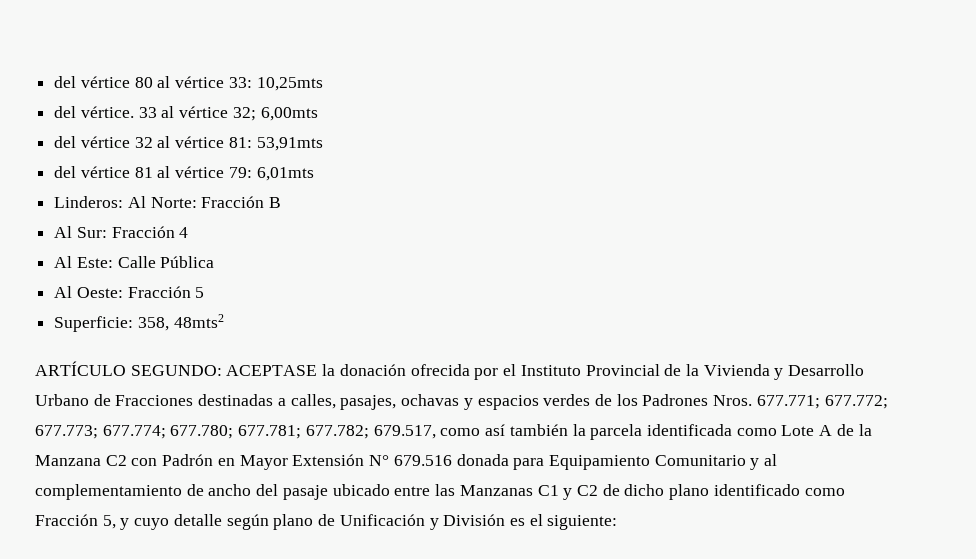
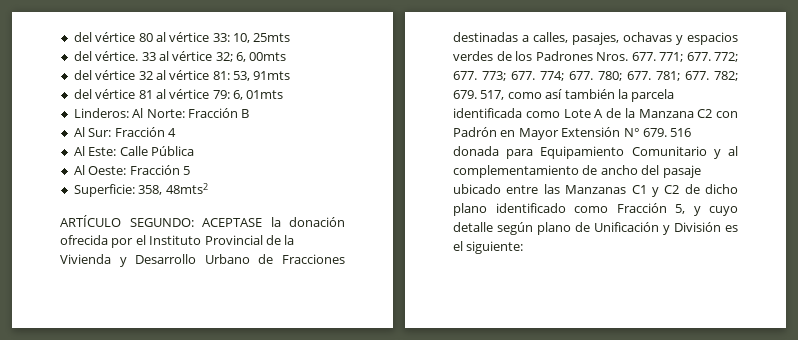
- del vértice 80 al vértice 33: 10,25mts
+ del vértice 80 al vértice 33: 10, 25mts
- 33 al vértice 32; 6,00mts
+ 33 al vértice 32; 6, 00mts
- del vértice 32 al vértice 81: 53,91mts
+ del vértice 32 al vértice 81: 53, 91mts
- del vértice 81 al vértice 79: 6,01mts
+ del vértice 81 al vértice 79: 6, 01mts
- 677.771; 677.772; 677.773; 677.774; 677.780; 677.781; 677.782; 679.517, como así también la parcela identificada como Lote A de la Manzana C2 con Padrón en Mayor Extensión N° 679.516 donada para Equipamiento Comunitario y al complementamiento de ancho del pasaje ubicado entre las Manzanas C1 y C2 de dicho plano identificado como Fracción 5, y cuyo detalle según plano de Unificación y División es el siguiente:
+ 677. 771; 677. 772; 677. 773; 677. 774; 677. 780; 677. 781; 677. 782; 679. 517, como así también la parcela identificada como Lote A de la Manzana C2 con Padrón en Mayor Extensión N° 679. 516 donada para Equipamiento Comunitario y al complementamiento de ancho del pasaje ubicado entre las Manzanas C1 y C2 de dicho plano identificado como Fracción 5, y cuyo detalle según plano de Unificación y División es el siguiente:

